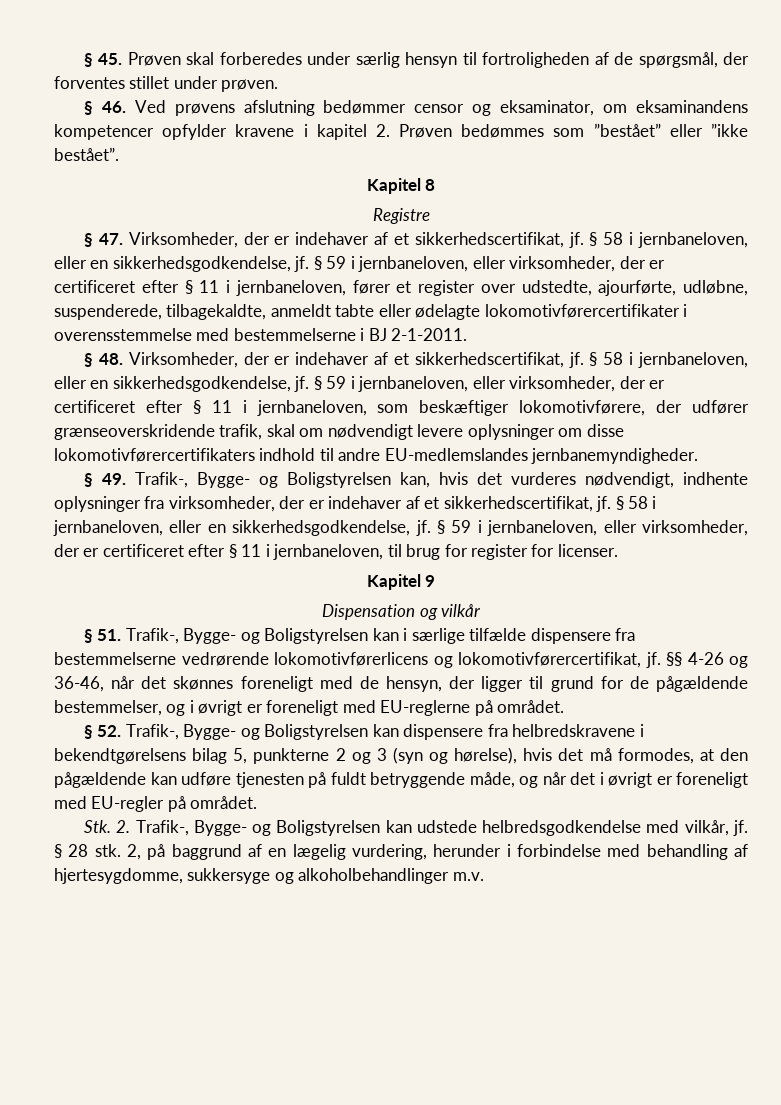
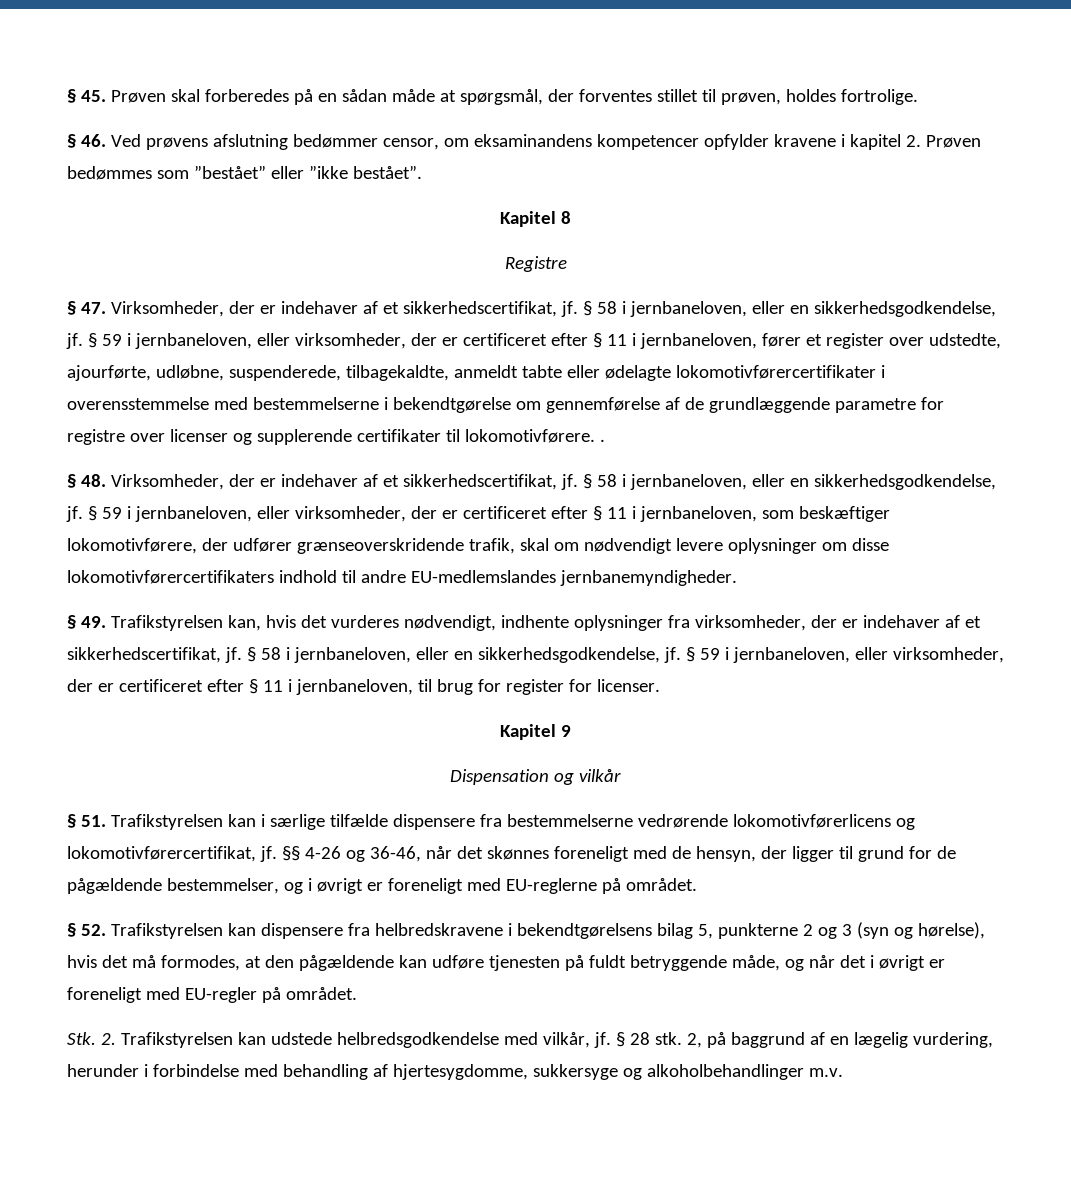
- § 45. Prøven skal forberedes under særlig hensyn til fortroligheden af de spørgsmål, der forventes stillet under prøven.
+ § 45. Prøven skal forberedes på en sådan måde at spørgsmål, der forventes stillet til prøven, holdes fortrolige.
- § 46. Ved prøvens afslutning bedømmer censor og eksaminator, om eksaminandens kompetencer opfylder kravene i kapitel 2. Prøven bedømmes som ”bestået” eller ”ikke bestået”.
+ § 46. Ved prøvens afslutning bedømmer censor, om eksaminandens kompetencer opfylder kravene i kapitel 2. Prøven bedømmes som ”bestået” eller ”ikke bestået”.
- § 59 i jernbaneloven, eller virksomheder, der er certificeret efter § 11 i jernbaneloven, fører et register over udstedte, ajourførte, udløbne, suspenderede, tilbagekaldte, anmeldt tabte eller ødelagte lokomotivførercertifikater i overensstemmelse med bestemmelserne i BJ 2-1-2011.
+ § 59 i jernbaneloven, eller virksomheder, der er certificeret efter § 11 i jernbaneloven, fører et register over udstedte, ajourførte, udløbne, suspenderede, tilbagekaldte, anmeldt tabte eller ødelagte lokomotivførercertifikater i overensstemmelse med bestemmelserne i bekendtgørelse om gennemførelse af de grundlæggende parametre for registre over licenser og supplerende certifikater til lokomotivførere. .
- § 49. Trafik-, Bygge- og Boligstyrelsen kan, hvis det vurderes nødvendigt, indhente oplysninger fra virksomheder, der er indehaver af et sikkerhedscertifikat, jf.
+ § 49. Trafikstyrelsen kan, hvis det vurderes nødvendigt, indhente oplysninger fra virksomheder, der er indehaver af et sikkerhedscertifikat, jf.
- § 51. Trafik-, Bygge- og Boligstyrelsen kan i særlige tilfælde dispensere fra bestemmelserne vedrørende lokomotivførerlicens og lokomotivførercertifikat, jf.
+ § 51. Trafikstyrelsen kan i særlige tilfælde dispensere fra bestemmelserne vedrørende lokomotivførerlicens og lokomotivførercertifikat, jf.
- § 52. Trafik-, Bygge- og Boligstyrelsen kan dispensere fra helbredskravene i bekendtgørelsens bilag 5, punkterne 2 og 3 (syn og hørelse), hvis det må formodes, at den pågældende kan udføre tjenesten på fuldt betryggende måde, og når det i øvrigt er foreneligt med EU-regler på området.
+ § 52. Trafikstyrelsen kan dispensere fra helbredskravene i bekendtgørelsens bilag 5, punkterne 2 og 3 (syn og hørelse), hvis det må formodes, at den pågældende kan udføre tjenesten på fuldt betryggende måde, og når det i øvrigt er foreneligt med EU-regler på området.
- Stk. 2. Trafik-, Bygge- og Boligstyrelsen kan udstede helbredsgodkendelse med vilkår, jf.
+ Stk. 2. Trafikstyrelsen kan udstede helbredsgodkendelse med vilkår, jf.

